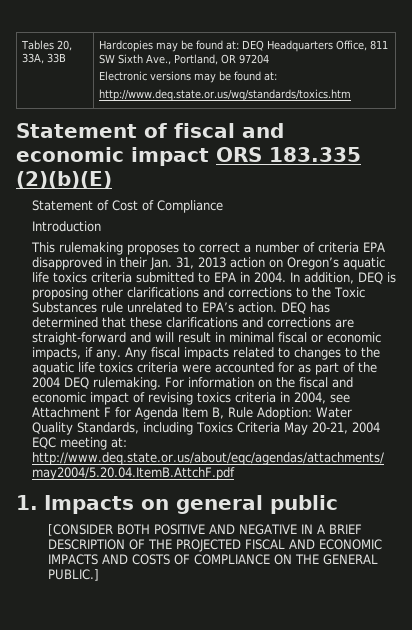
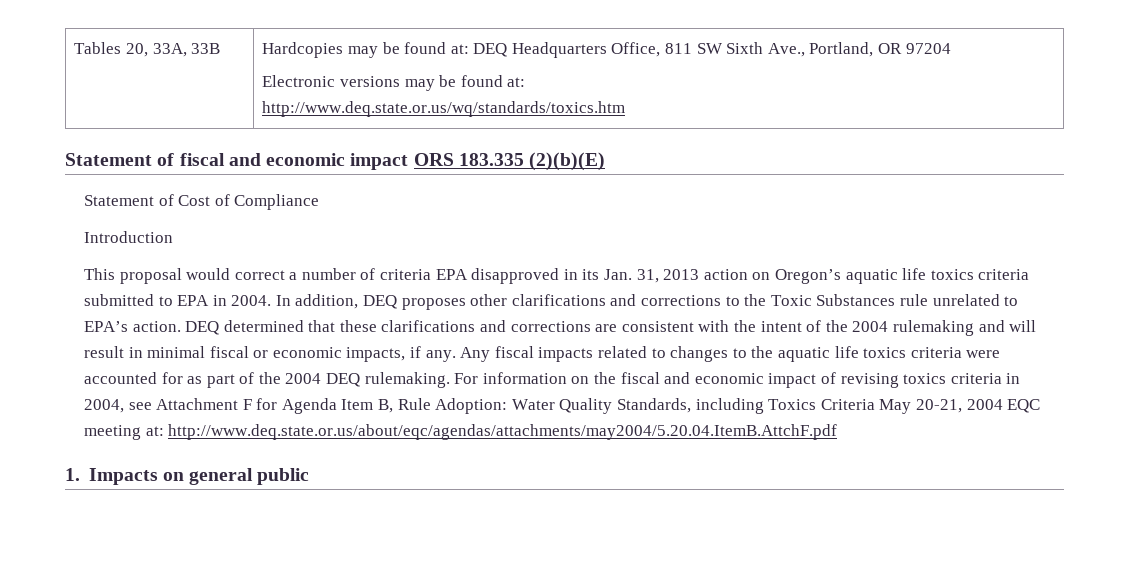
- This rulemaking proposes to correct a number of criteria EPA disapproved in their Jan. 31, 2013 action on Oregon’s aquatic life toxics criteria submitted to EPA in 2004.
+ This proposal would correct a number of criteria EPA disapproved in its Jan. 31, 2013 action on Oregon’s aquatic life toxics criteria submitted to EPA in 2004.
- In addition, DEQ is proposing other clarifications and corrections to the Toxic Substances rule unrelated to EPA’s action.
+ In addition, DEQ proposes other clarifications and corrections to the Toxic Substances rule unrelated to EPA’s action.
- DEQ has determined that these clarifications and corrections are straight-forward and will result in minimal fiscal or economic impacts, if any.
+ DEQ determined that these clarifications and corrections are consistent with the intent of the 2004 rulemaking and will result in minimal fiscal or economic impacts, if any.
- [CONSIDER BOTH POSITIVE AND NEGATIVE IN A BRIEF DESCRIPTION OF THE PROJECTED FISCAL AND ECONOMIC IMPACTS AND COSTS OF COMPLIANCE ON THE GENERAL PUBLIC.]

